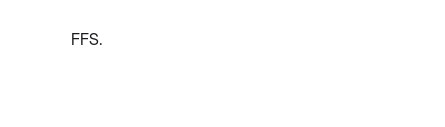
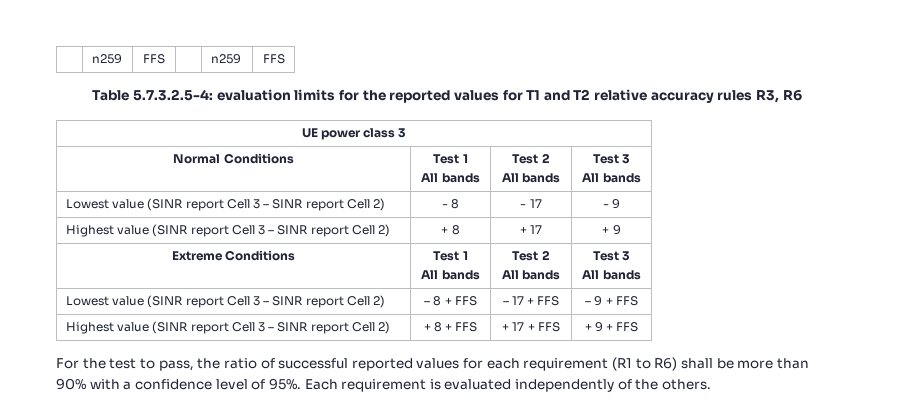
- FFS.
+ | n259 | FFS | | n259 | FFS
+ Table 5.7.3.2.5-4: evaluation limits for the reported values for T1 and T2 relative accuracy rules R3, R6
+ UE power class 3
+ Normal Conditions | Test 1
+ All bands | Test 2
+ All bands | Test 3
+ All bands
+ Lowest value (SINR report Cell 3 – SINR report Cell 2) | - 8 | - 17 | - 9
+ Highest value (SINR report Cell 3 – SINR report Cell 2) | + 8 | + 17 | + 9
+ Extreme Conditions | Test 1
+ All bands | Test 2
+ All bands | Test 3
+ All bands
+ Lowest value (SINR report Cell 3 – SINR report Cell 2) | – 8 + FFS | – 17 + FFS | – 9 + FFS
+ Highest value (SINR report Cell 3 – SINR report Cell 2) | + 8 + FFS | + 17 + FFS | + 9 + FFS
+ For the test to pass, the ratio of successful reported values for each requirement (R1 to R6) shall be more than 90% with a confidence level of 95%. Each requirement is evaluated independently of the others.

